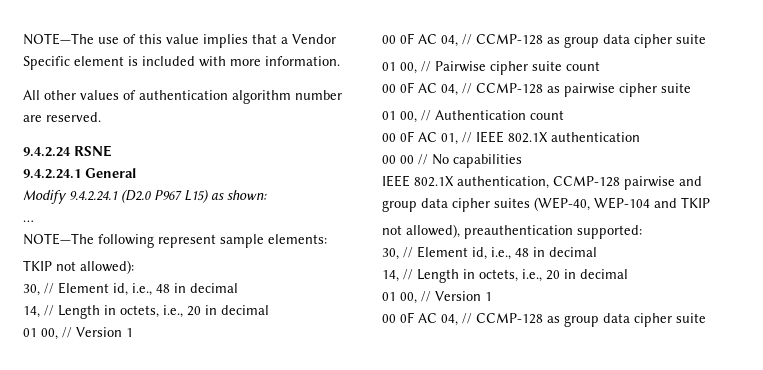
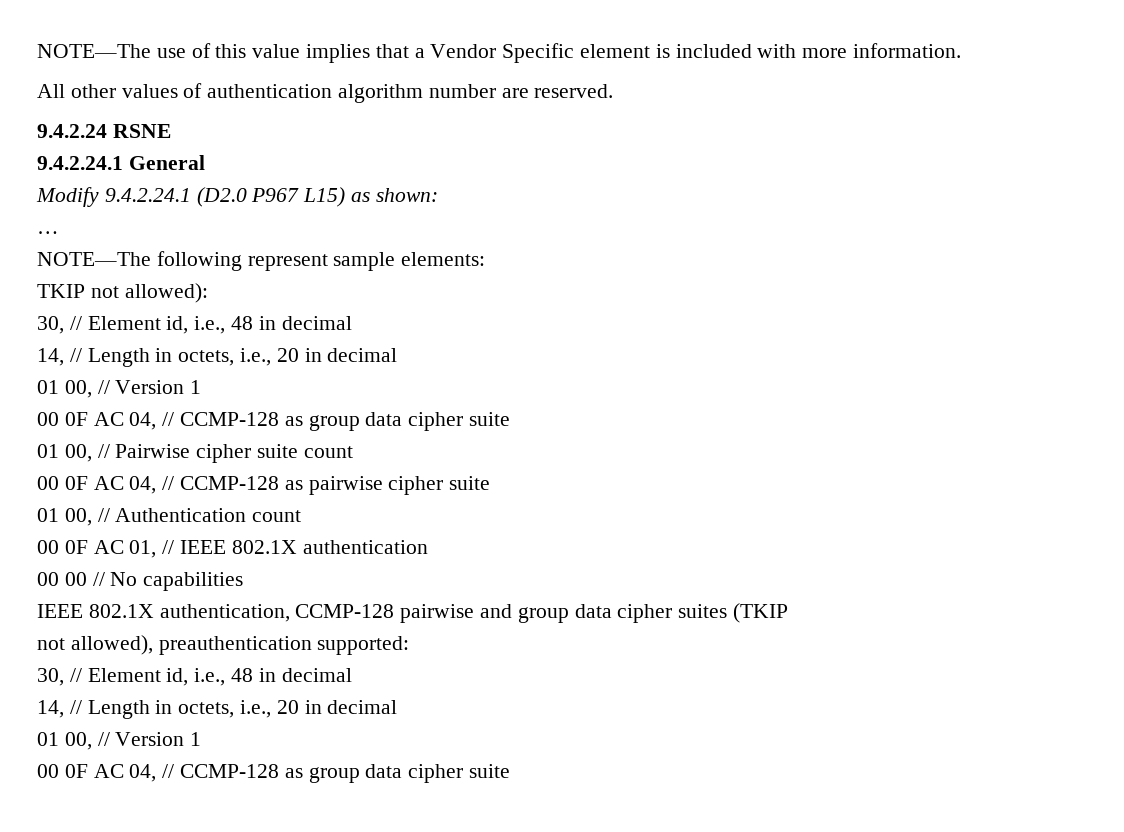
- IEEE 802.1X authentication, CCMP-128 pairwise and group data cipher suites (WEP-40, WEP-104 and TKIP
+ IEEE 802.1X authentication, CCMP-128 pairwise and group data cipher suites (TKIP

